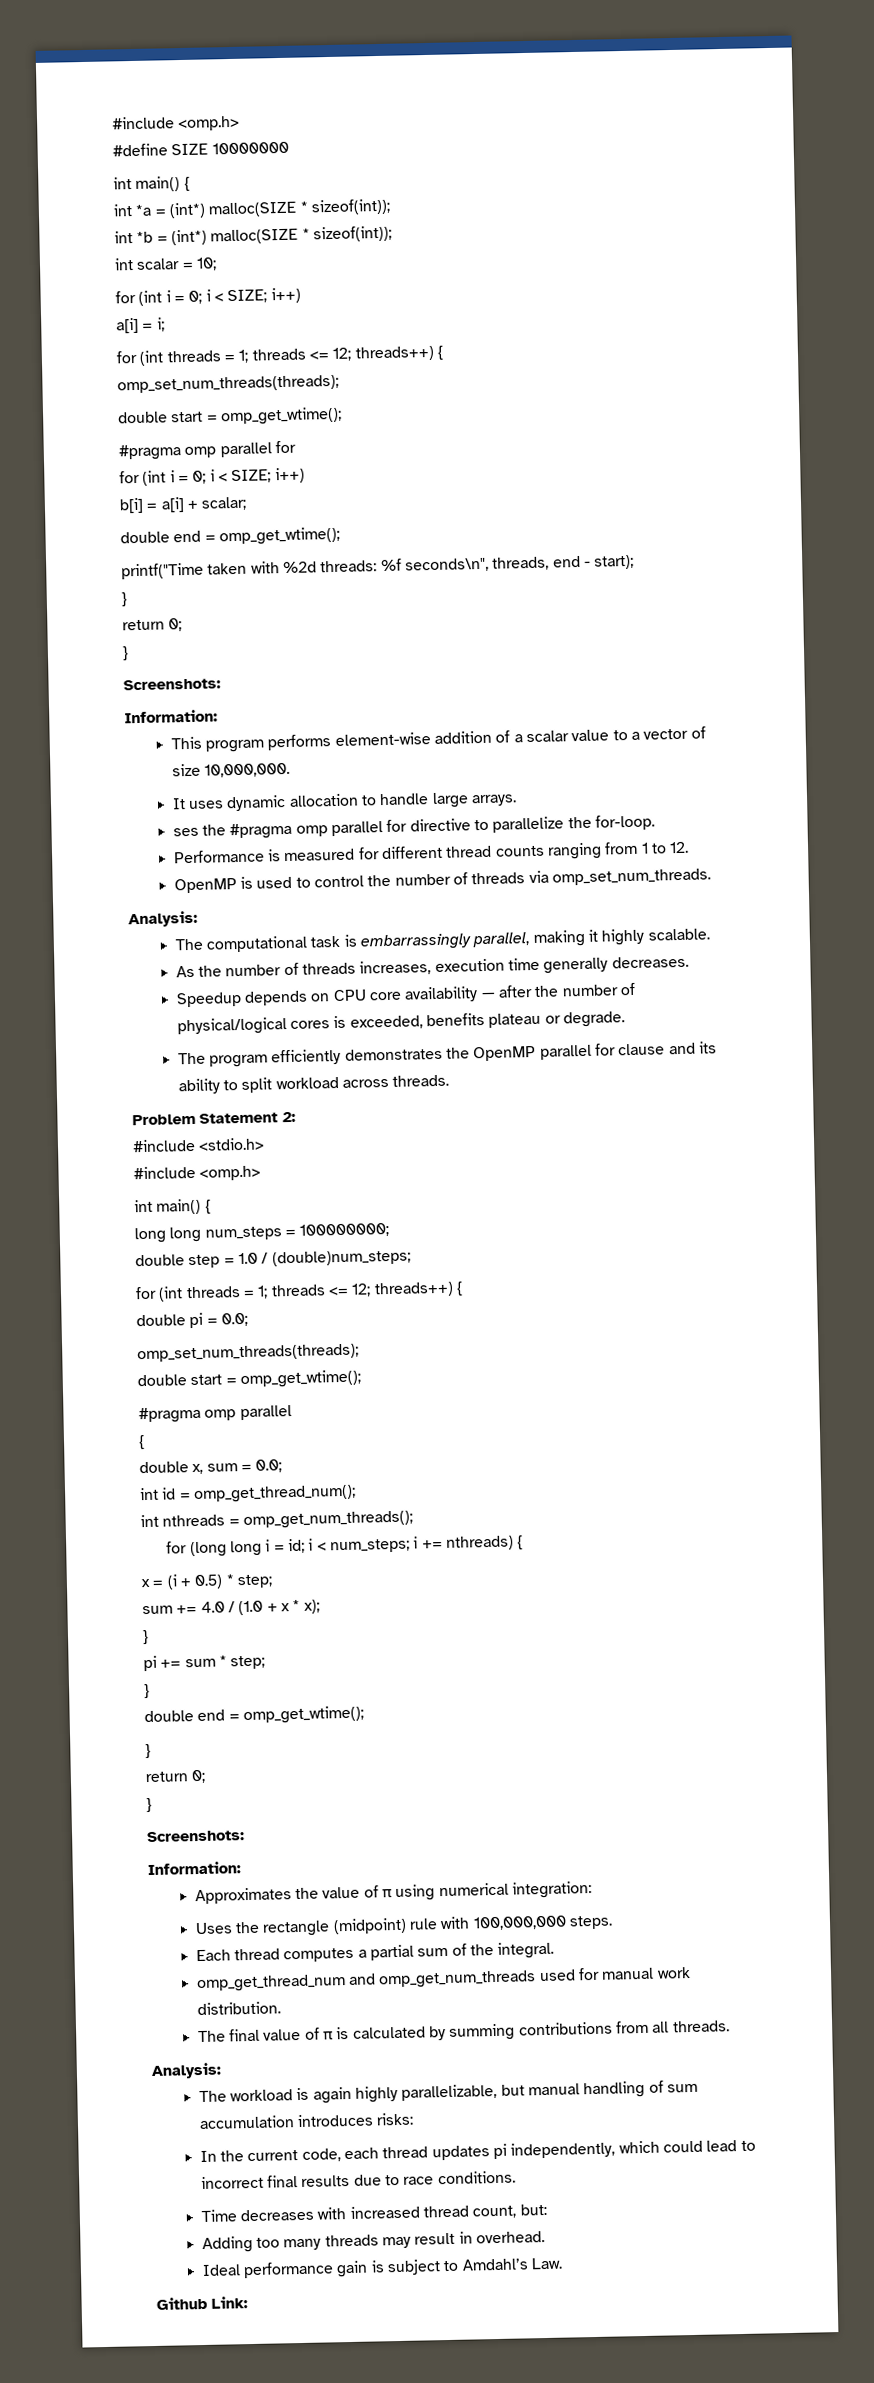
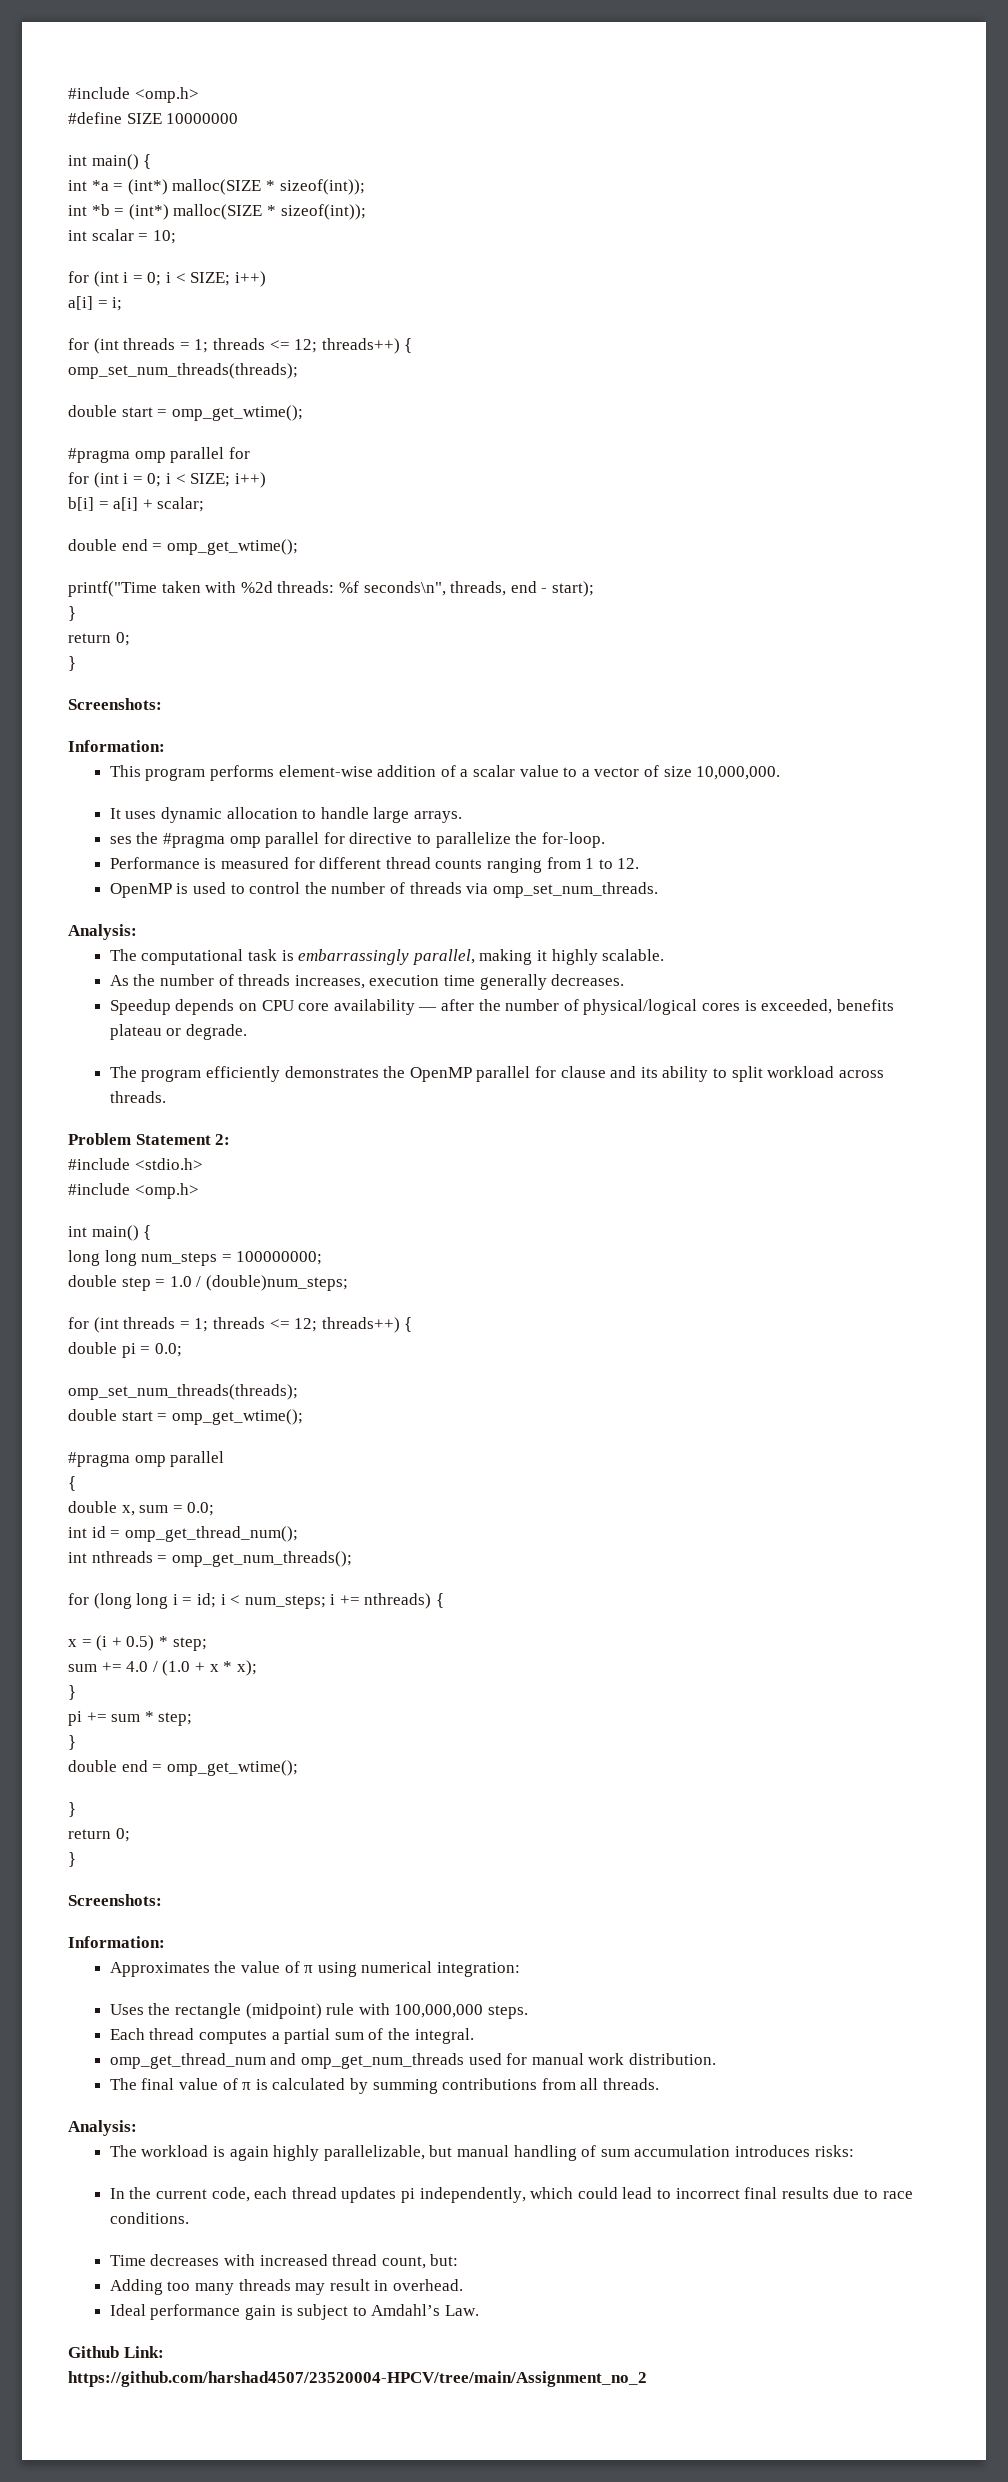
+ https://github.com/harshad4507/23520004-HPCV/tree/main/Assignment_no_2

